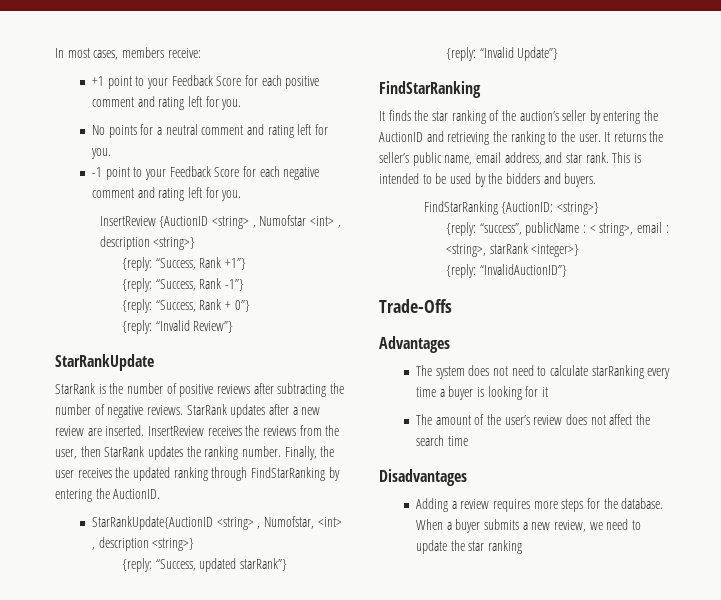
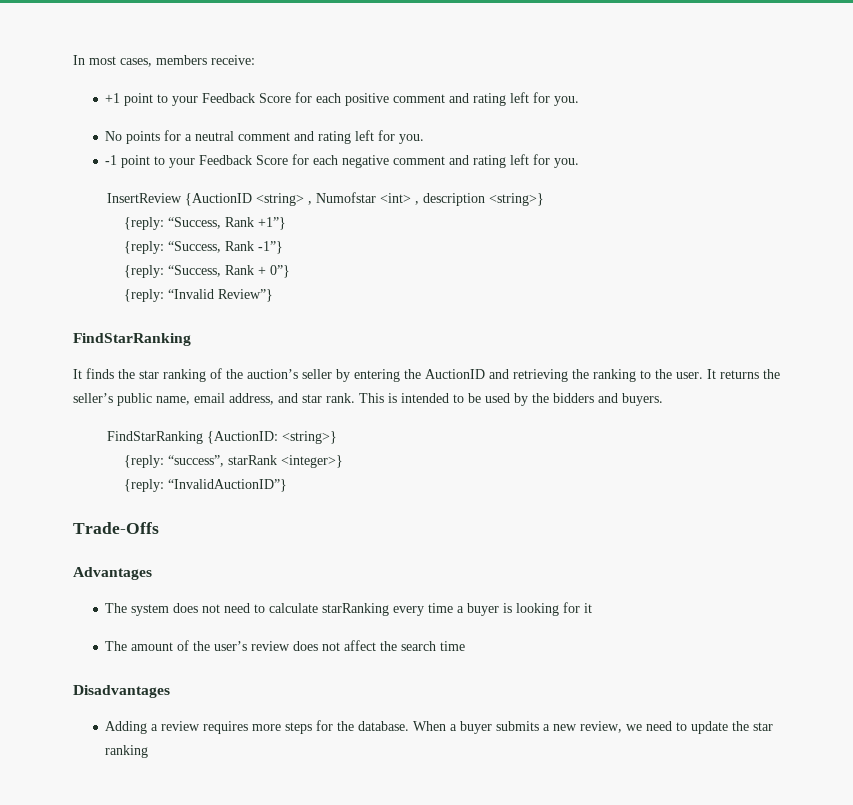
- StarRankUpdate
- StarRank is the number of positive reviews after subtracting the number of negative reviews. StarRank updates after a new review are inserted. InsertReview receives the reviews from the user, then StarRank updates the ranking number. Finally, the user receives the updated ranking through FindStarRanking by entering the AuctionID.
- StarRankUpdate{AuctionID <string> , Numofstar, <int> , description <string>}
- {reply: “Success, updated starRank”}
- {reply: “Invalid Update”}
- {reply: “success”, publicName : < string>, email : <string>, starRank <integer>}
+ {reply: “success”, starRank <integer>}

